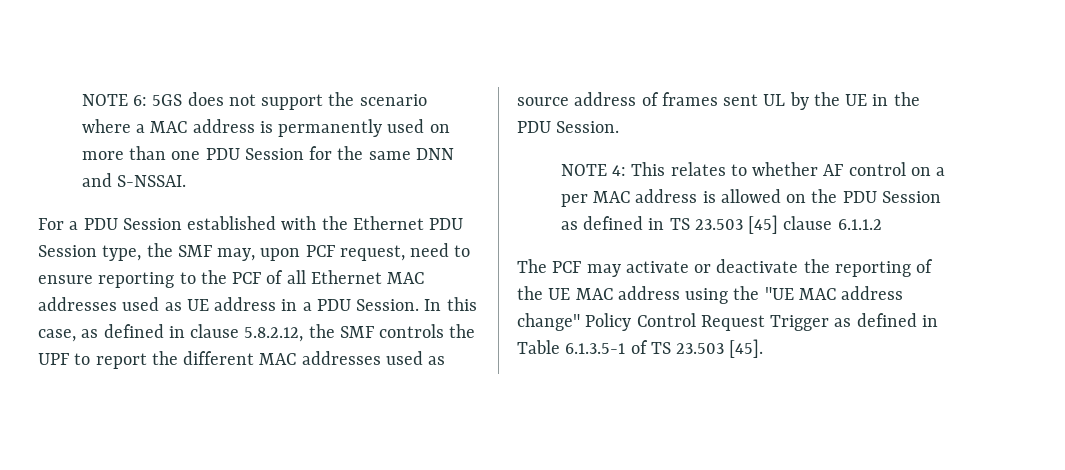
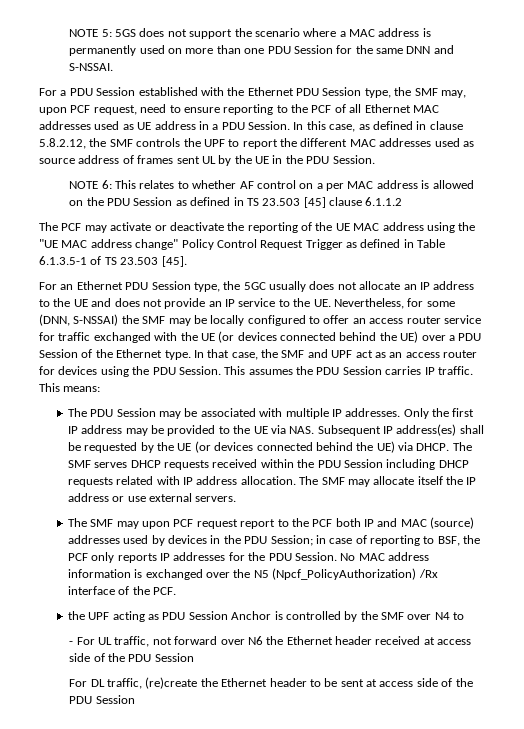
- NOTE 6: 5GS does not support the scenario where a MAC address is permanently used on more than one PDU Session for the same DNN and S-NSSAI.
+ NOTE 5: 5GS does not support the scenario where a MAC address is permanently used on more than one PDU Session for the same DNN and S-NSSAI.
- NOTE 4: This relates to whether AF control on a per MAC address is allowed on the PDU Session as defined in TS 23.503 [45] clause 6.1.1.2
+ NOTE 6: This relates to whether AF control on a per MAC address is allowed on the PDU Session as defined in TS 23.503 [45] clause 6.1.1.2
+ For an Ethernet PDU Session type, the 5GC usually does not allocate an IP address to the UE and does not provide an IP service to the UE. Nevertheless, for some (DNN, S-NSSAI) the SMF may be locally configured to offer an access router service for traffic exchanged with the UE (or devices connected behind the UE) over a PDU Session of the Ethernet type. In that case, the SMF and UPF act as an access router for devices using the PDU Session. This assumes the PDU Session carries IP traffic. This means:
+ The PDU Session may be associated with multiple IP addresses. Only the first IP address may be provided to the UE via NAS. Subsequent IP address(es) shall be requested by the UE (or devices connected behind the UE) via DHCP. The SMF serves DHCP requests received within the PDU Session including DHCP requests related with IP address allocation. The SMF may allocate itself the IP address or use external servers.
+ The SMF may upon PCF request report to the PCF both IP and MAC (source) addresses used by devices in the PDU Session; in case of reporting to BSF, the PCF only reports IP addresses for the PDU Session. No MAC address information is exchanged over the N5 (Npcf_PolicyAuthorization) /Rx interface of the PCF.
+ the UPF acting as PDU Session Anchor is controlled by the SMF over N4 to
+ - For UL traffic, not forward over N6 the Ethernet header received at access side of the PDU Session
+ For DL traffic, (re)create the Ethernet header to be sent at access side of the PDU Session

